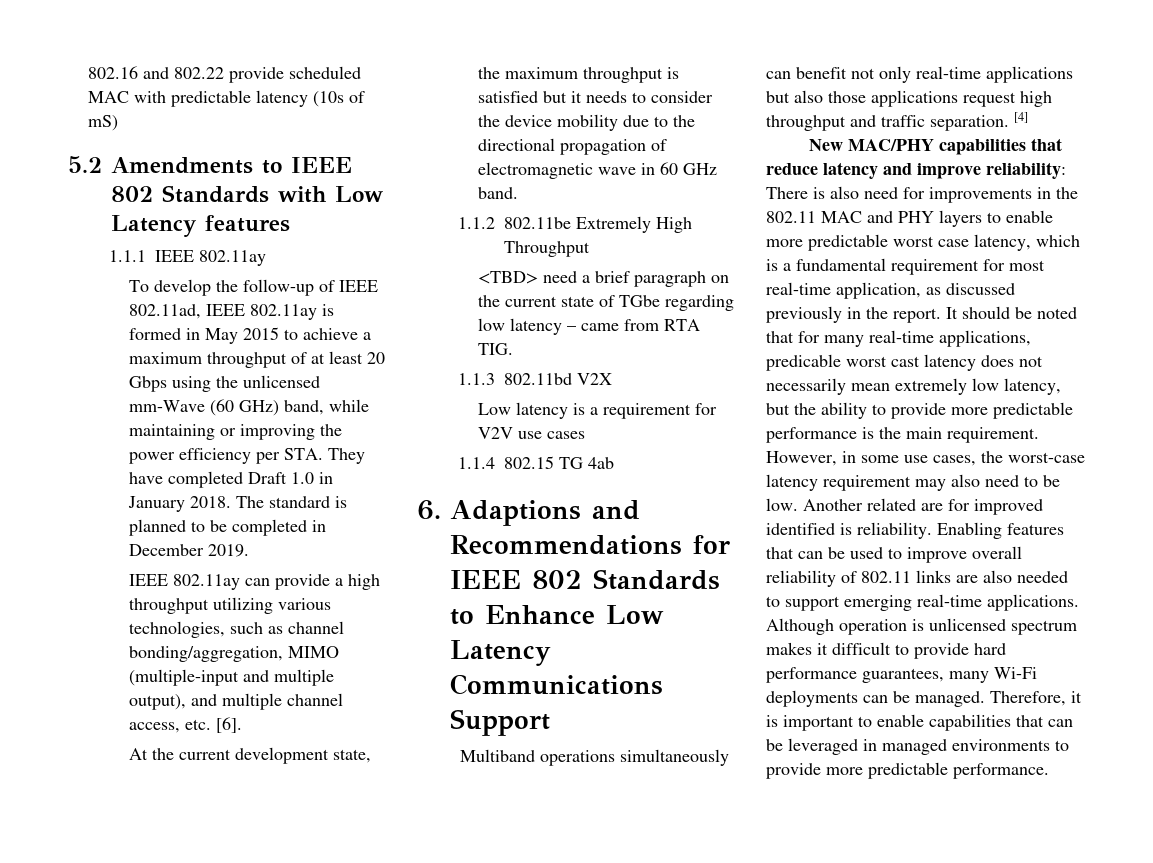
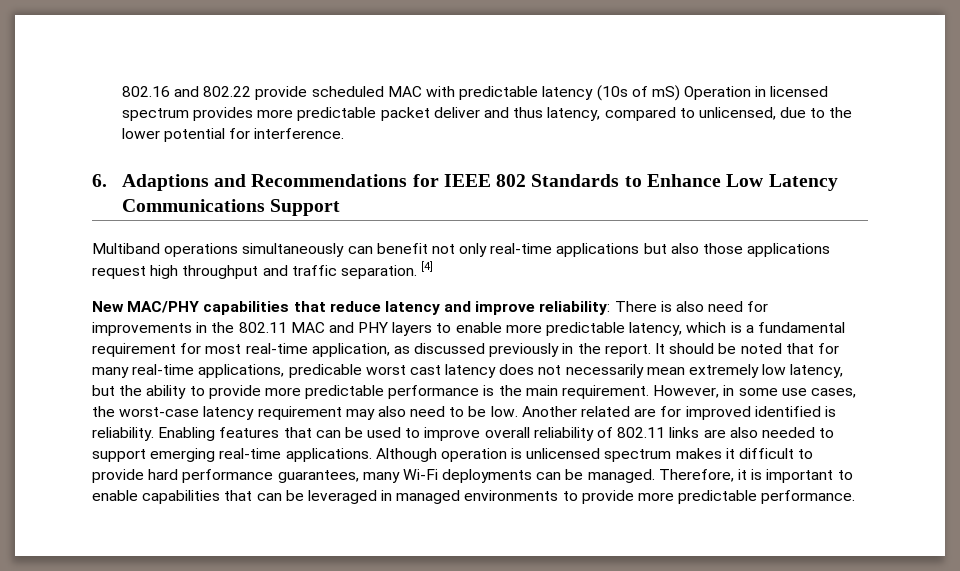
- 802.16 and 802.22 provide scheduled MAC with predictable latency (10s of mS)
- 5.2 Amendments to IEEE 802 Standards with Low Latency features
- 1.1.1 IEEE 802.11ay
- To develop the follow-up of IEEE 802.11ad, IEEE 802.11ay is formed in May 2015 to achieve a maximum throughput of at least 20 Gbps using the unlicensed mm-Wave (60 GHz) band, while maintaining or improving the power efficiency per STA. They have completed Draft 1.0 in January 2018. The standard is planned to be completed in December 2019.
- IEEE 802.11ay can provide a high throughput utilizing various technologies, such as channel bonding/aggregation, MIMO (multiple-input and multiple output), and multiple channel access, etc. [6].
- At the current development state, the maximum throughput is satisfied but it needs to consider the device mobility due to the directional propagation of electromagnetic wave in 60 GHz band.
- 1.1.2 802.11be Extremely High Throughput
- <TBD> need a brief paragraph on the current state of TGbe regarding low latency – came from RTA TIG.
- 1.1.3 802.11bd V2X
- Low latency is a requirement for V2V use cases
- 1.1.4 802.15 TG 4ab
+ 802.16 and 802.22 provide scheduled MAC with predictable latency (10s of mS) Operation in licensed spectrum provides more predictable packet deliver and thus latency, compared to unlicensed, due to the lower potential for interference.
- New MAC/PHY capabilities that reduce latency and improve reliability: There is also need for improvements in the 802.11 MAC and PHY layers to enable more predictable worst case latency, which is a fundamental requirement for most real-time application, as discussed previously in the report.
+ New MAC/PHY capabilities that reduce latency and improve reliability: There is also need for improvements in the 802.11 MAC and PHY layers to enable more predictable latency, which is a fundamental requirement for most real-time application, as discussed previously in the report.

